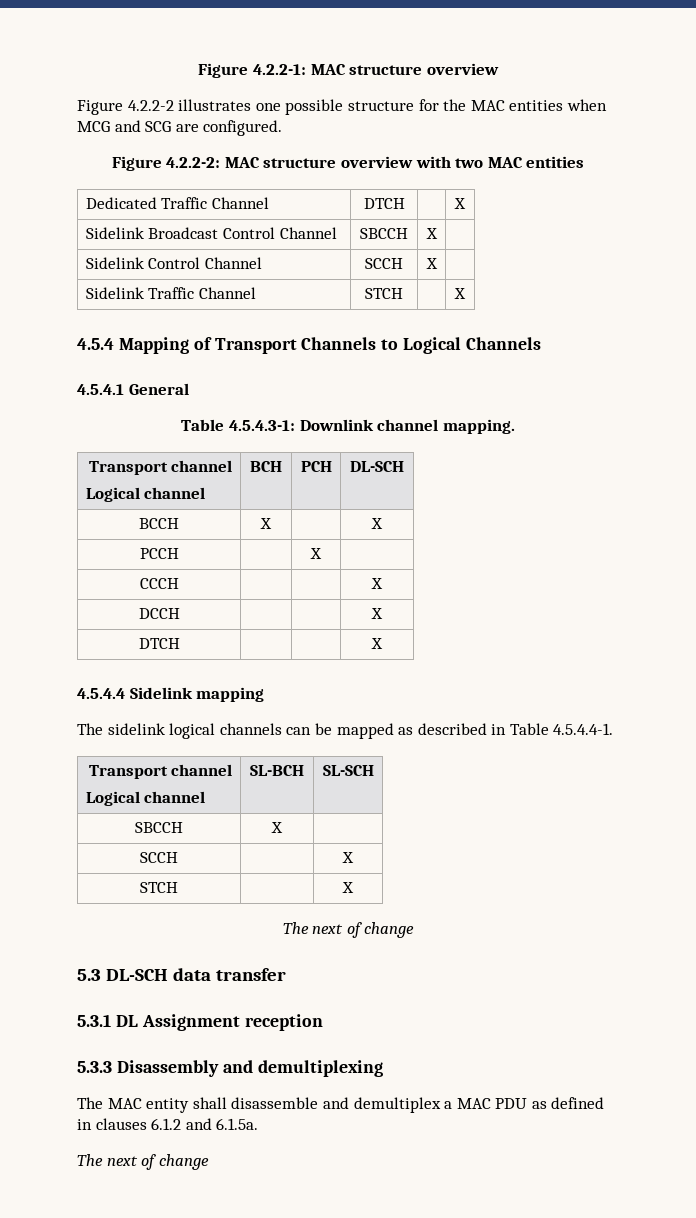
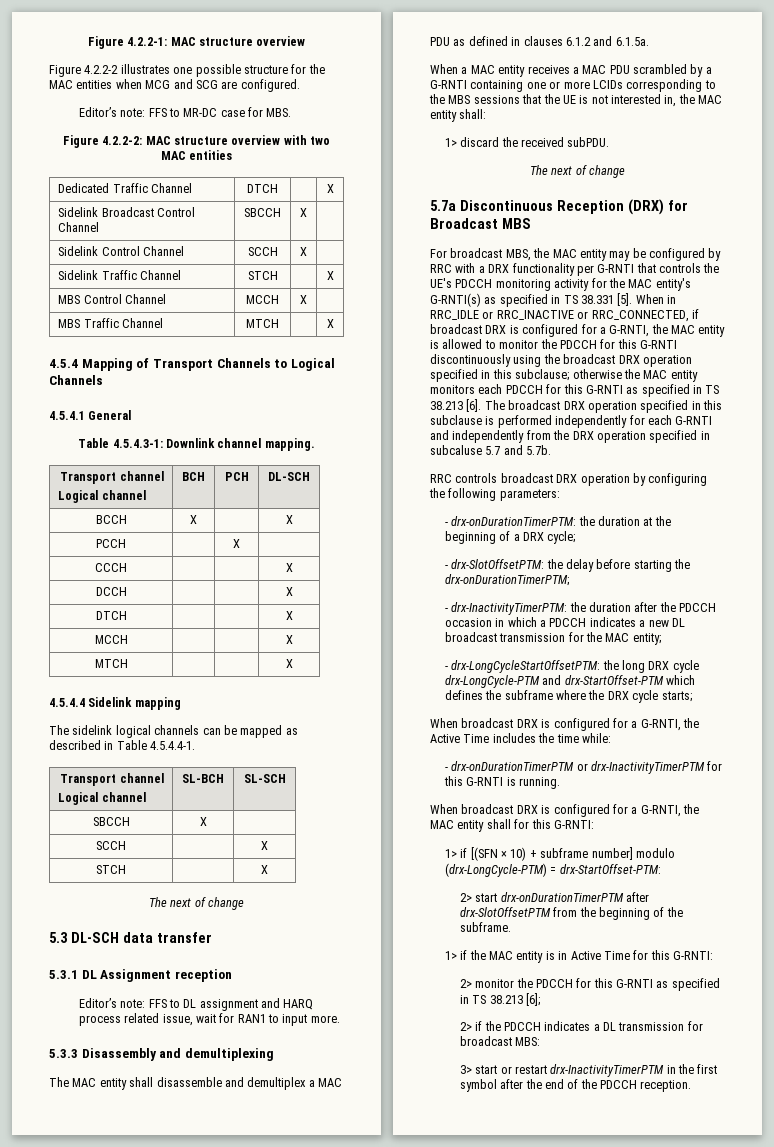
+ Editor’s note: FFS to MR-DC case for MBS.
+ MBS Control Channel | MCCH | X |
+ MBS Traffic Channel | MTCH | | X
+ MCCH | | | X
+ MTCH | | | X
+ Editor’s note: FFS to DL assignment and HARQ process related issue, wait for RAN1 to input more.
  The MAC entity shall disassemble and demultiplex a MAC PDU as defined in clauses 6.1.2 and 6.1.5a.
+ When a MAC entity receives a MAC PDU scrambled by a G-RNTI containing one or more LCIDs corresponding to the MBS sessions that the UE is not interested in, the MAC entity shall:
+ 1> discard the received subPDU.
  The next of change
+ 5.7a Discontinuous Reception (DRX) for Broadcast MBS
+ For broadcast MBS, the MAC entity may be configured by RRC with a DRX functionality per G-RNTI that controls the UE's PDCCH monitoring activity for the MAC entity's G-RNTI(s) as specified in TS 38.331 [5]. When in RRC_IDLE or RRC_INACTIVE or RRC_CONNECTED, if broadcast DRX is configured for a G-RNTI, the MAC entity is allowed to monitor the PDCCH for this G-RNTI discontinuously using the broadcast DRX operation specified in this subclause; otherwise the MAC entity monitors each PDCCH for this G-RNTI as specified in TS 38.213 [6]. The broadcast DRX operation specified in this subclause is performed independently for each G-RNTI and independently from the DRX operation specified in subcaluse 5.7 and 5.7b.
+ RRC controls broadcast DRX operation by configuring the following parameters:
+ - drx-onDurationTimerPTM: the duration at the beginning of a DRX cycle;
+ - drx-SlotOffsetPTM: the delay before starting the drx-onDurationTimerPTM;
+ - drx-InactivityTimerPTM: the duration after the PDCCH occasion in which a PDCCH indicates a new DL broadcast transmission for the MAC entity;
+ - drx-LongCycleStartOffsetPTM: the long DRX cycle drx-LongCycle-PTM and drx-StartOffset-PTM which defines the subframe where the DRX cycle starts;
+ When broadcast DRX is configured for a G-RNTI, the Active Time includes the time while:
+ - drx-onDurationTimerPTM or drx-InactivityTimerPTM for this G-RNTI is running.
+ When broadcast DRX is configured for a G-RNTI, the MAC entity shall for this G-RNTI:
+ 1> if [(SFN × 10) + subframe number] modulo (drx-LongCycle-PTM) = drx-StartOffset-PTM:
+ 2> start drx-onDurationTimerPTM after drx-SlotOffsetPTM from the beginning of the subframe.
+ 1> if the MAC entity is in Active Time for this G-RNTI:
+ 2> monitor the PDCCH for this G-RNTI as specified in TS 38.213 [6];
+ 2> if the PDCCH indicates a DL transmission for broadcast MBS:
+ 3> start or restart drx-InactivityTimerPTM in the first symbol after the end of the PDCCH reception.

